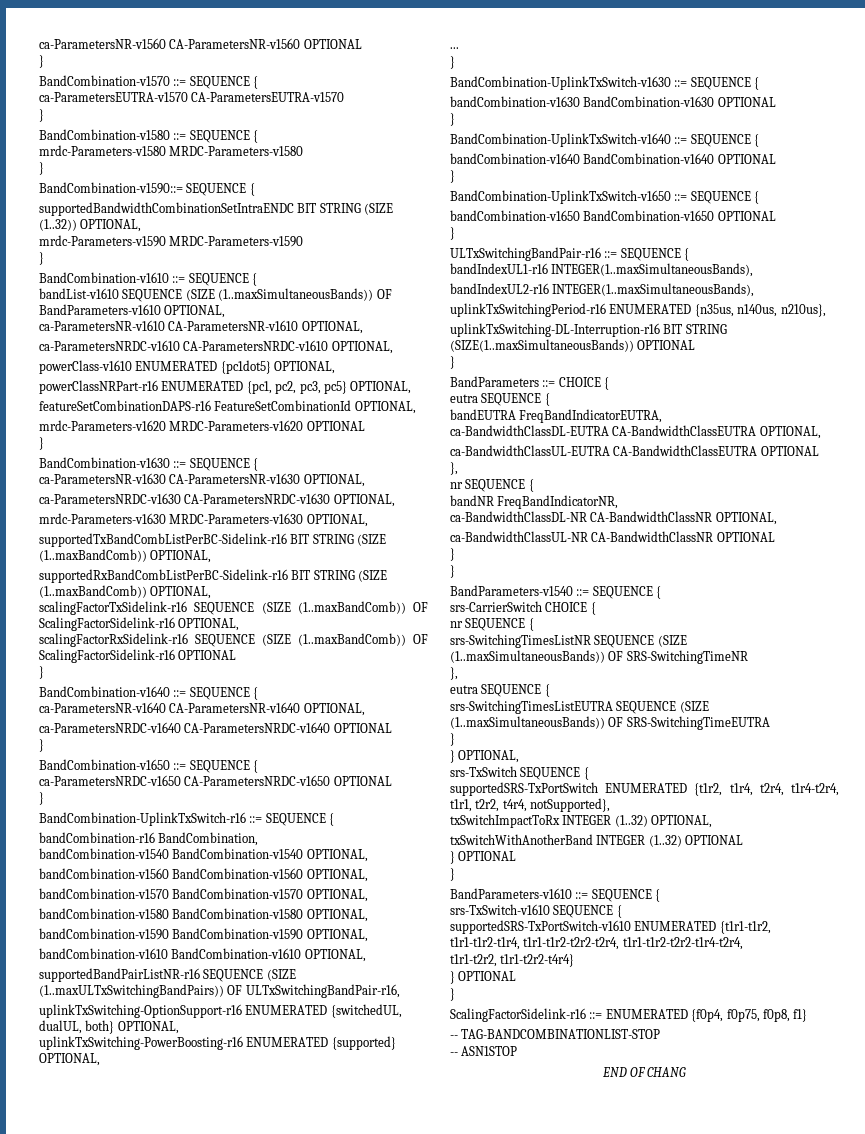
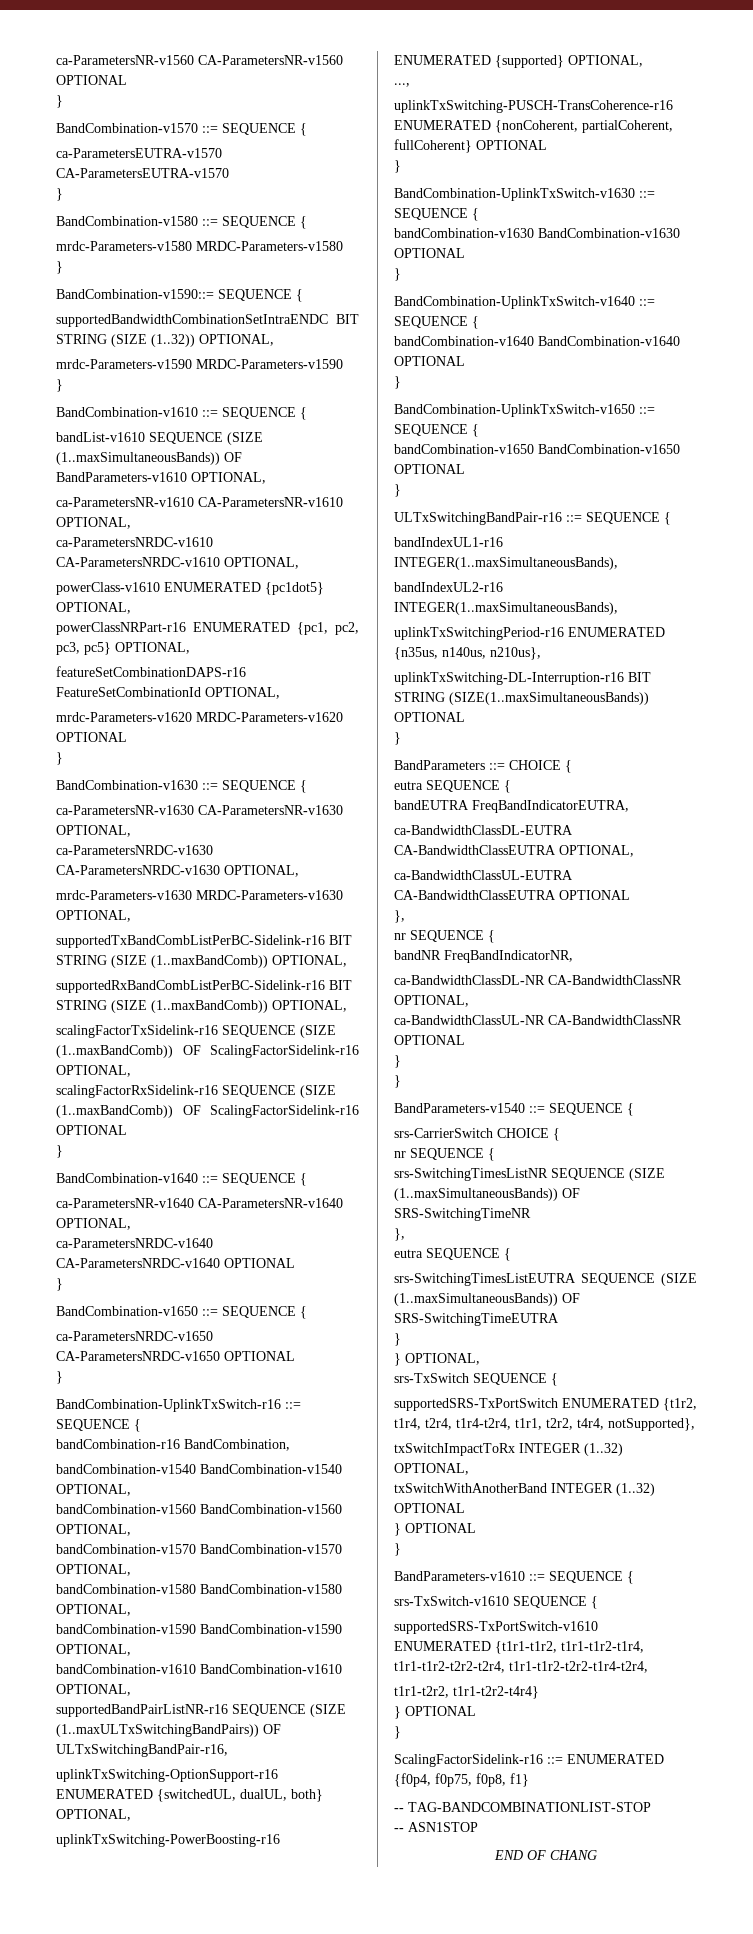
- ...
+ ...,
+ uplinkTxSwitching-PUSCH-TransCoherence-r16 ENUMERATED {nonCoherent, partialCoherent, fullCoherent} OPTIONAL

